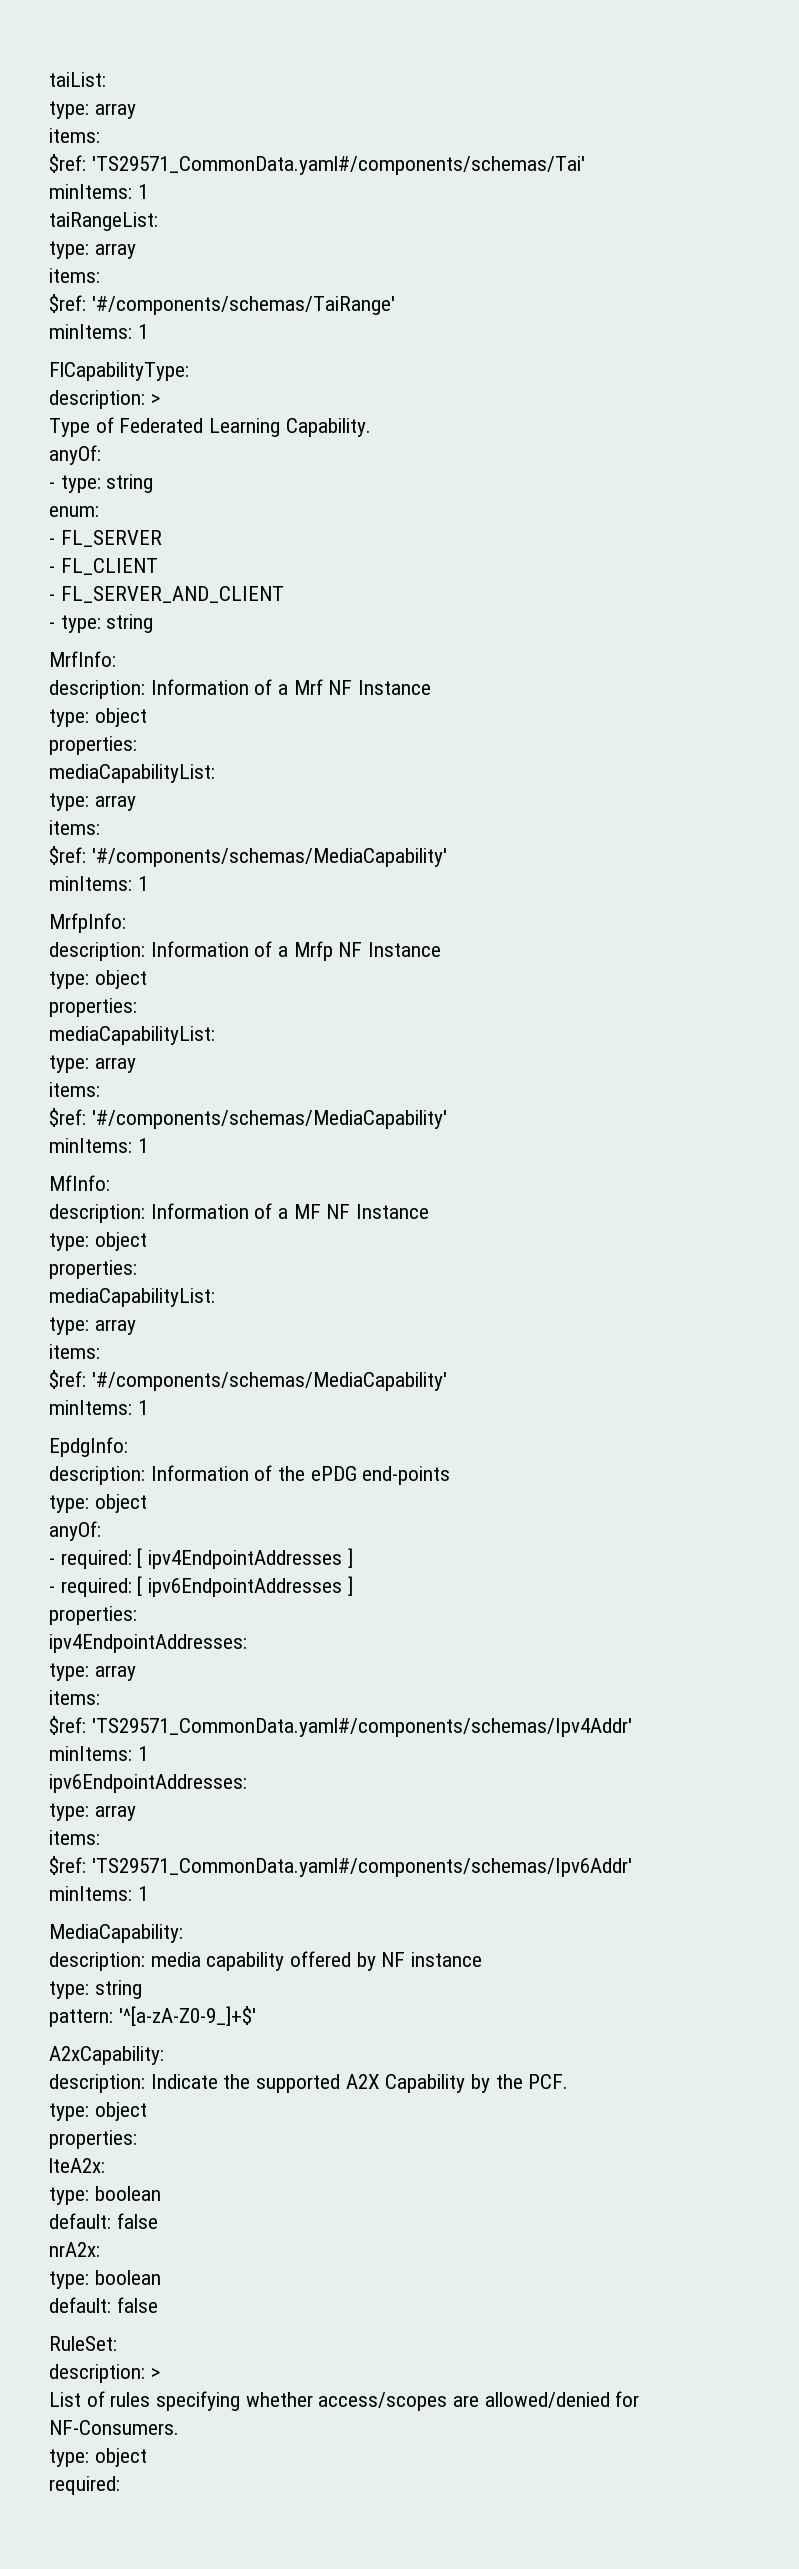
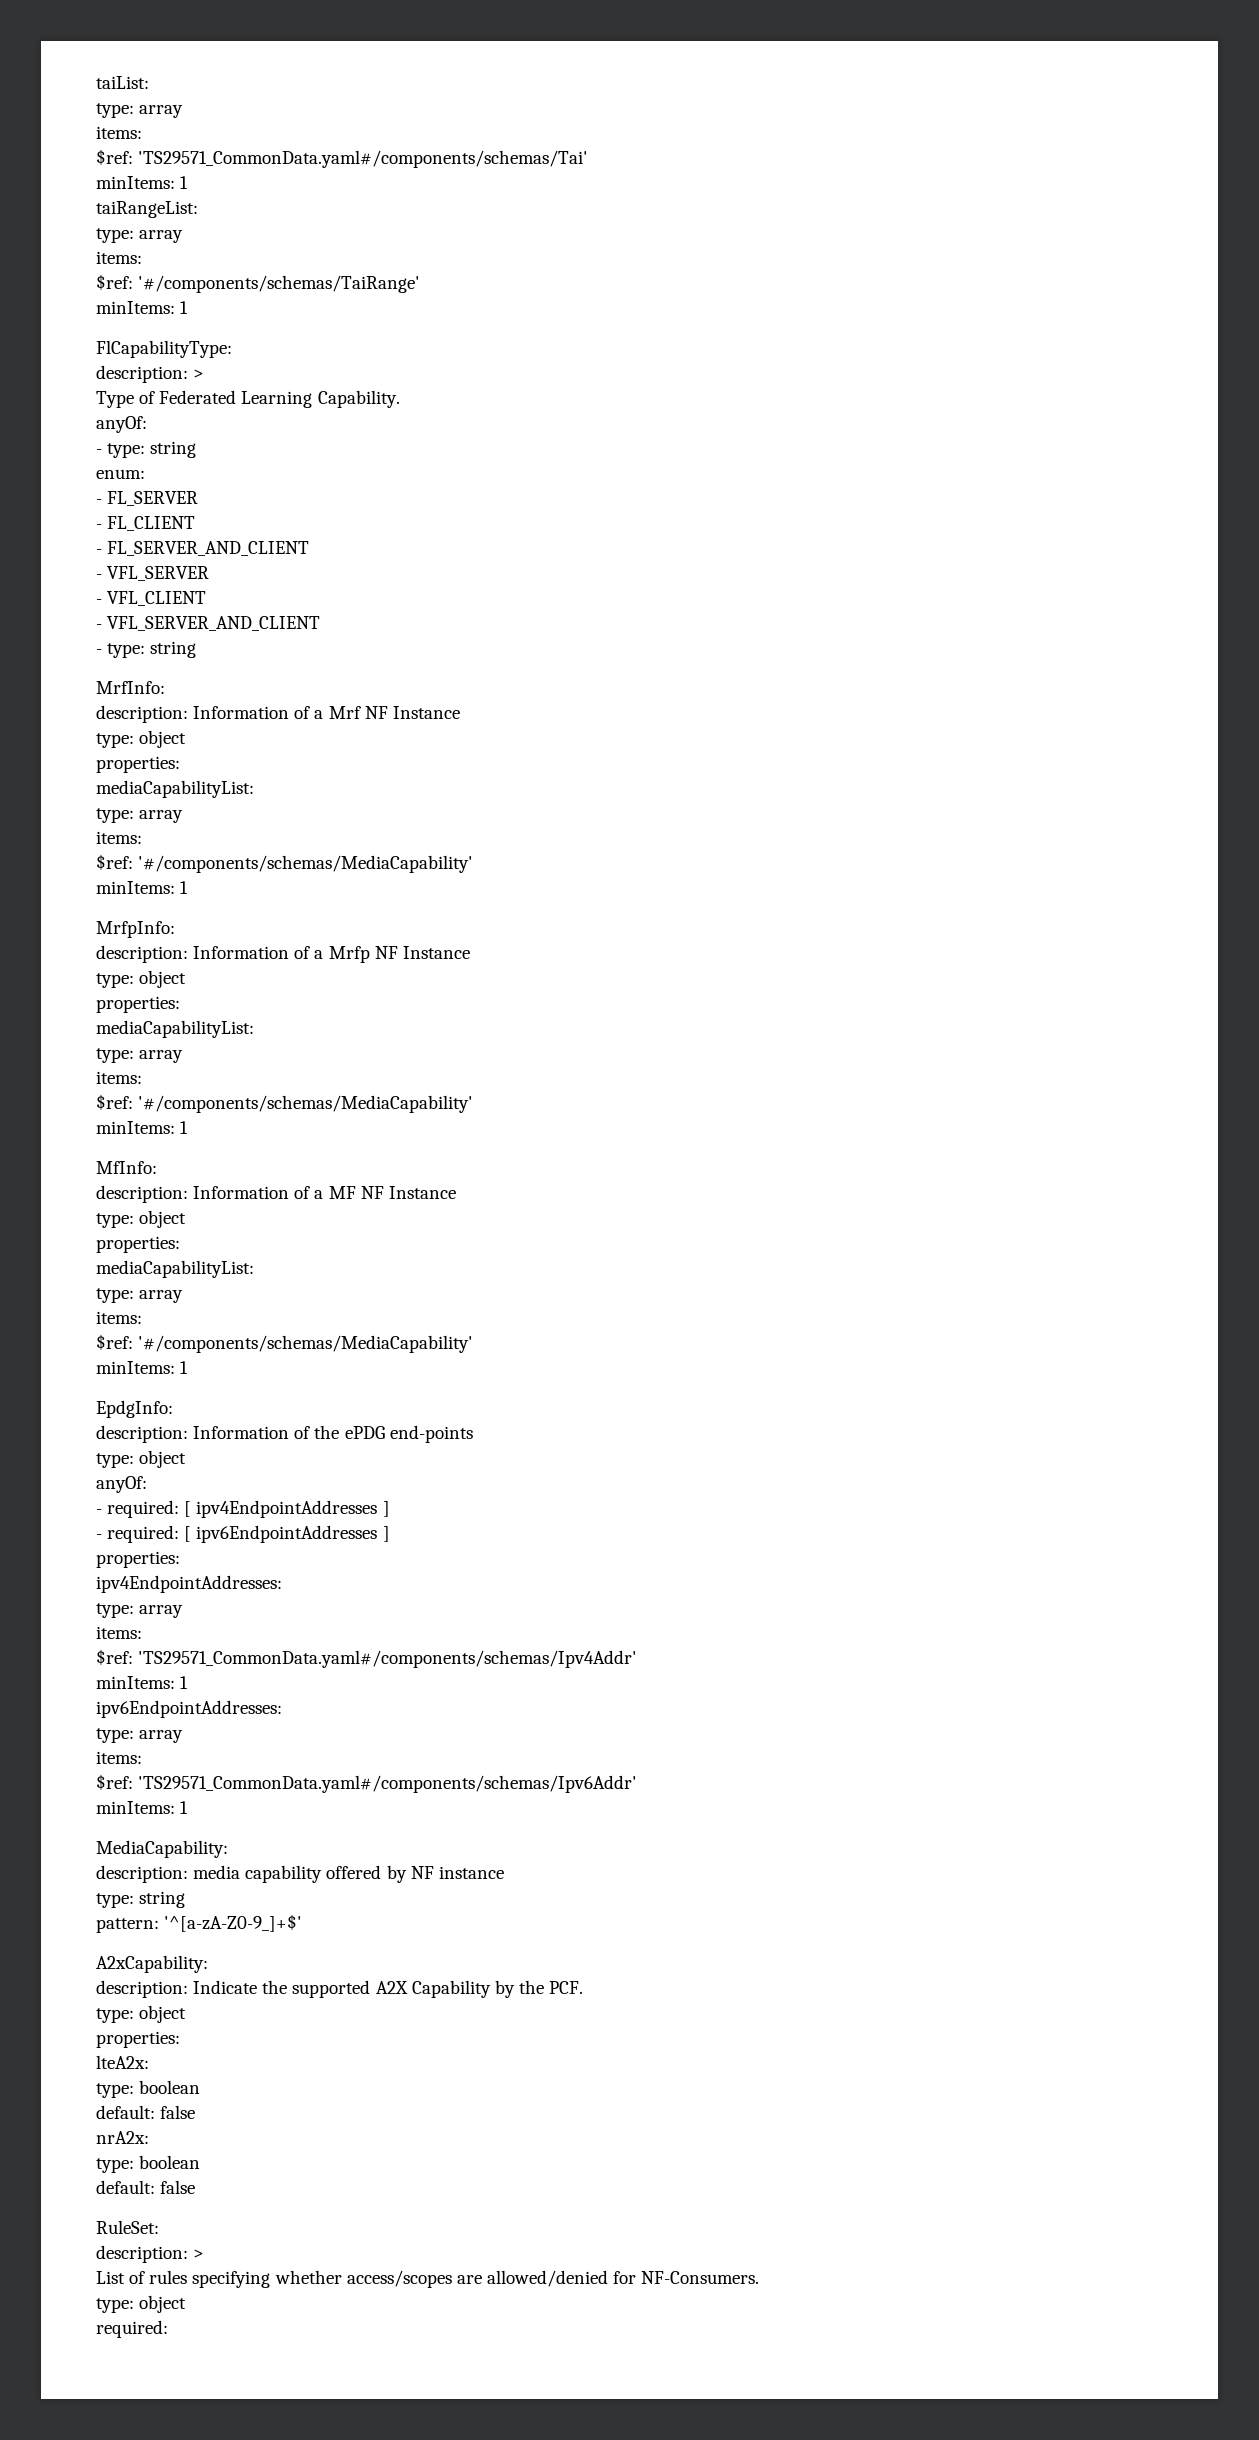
+ - VFL_SERVER
+ - VFL_CLIENT
+ - VFL_SERVER_AND_CLIENT

